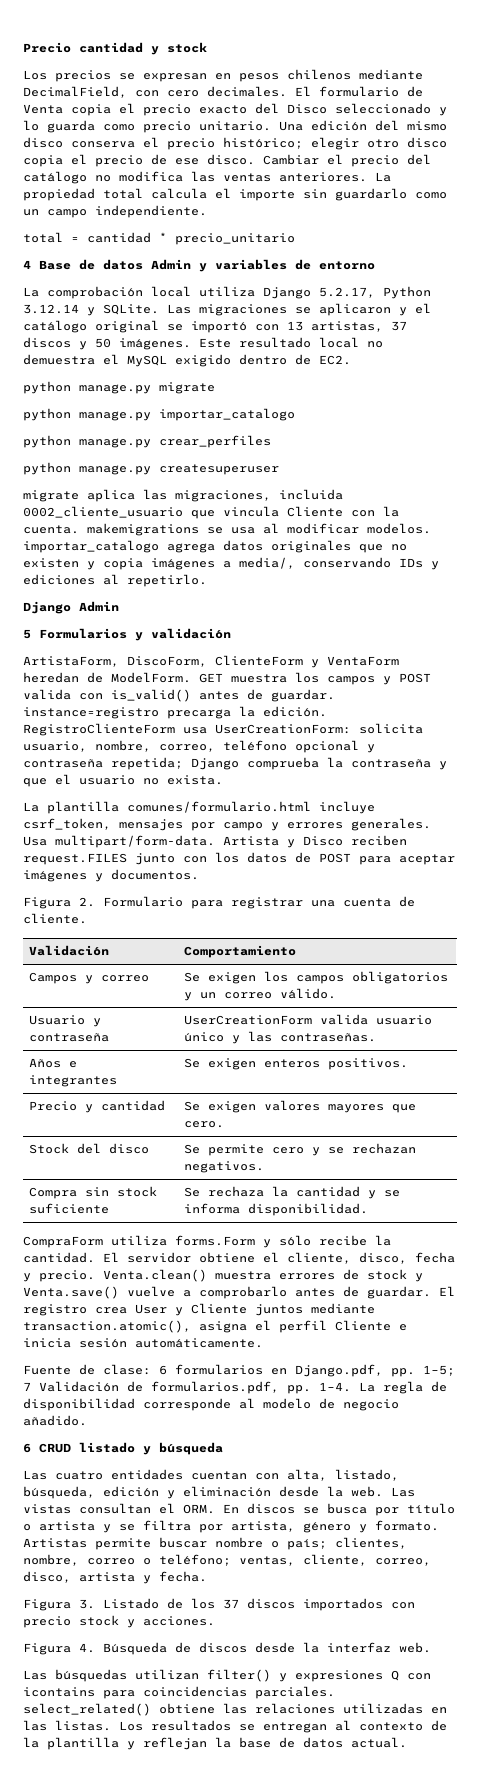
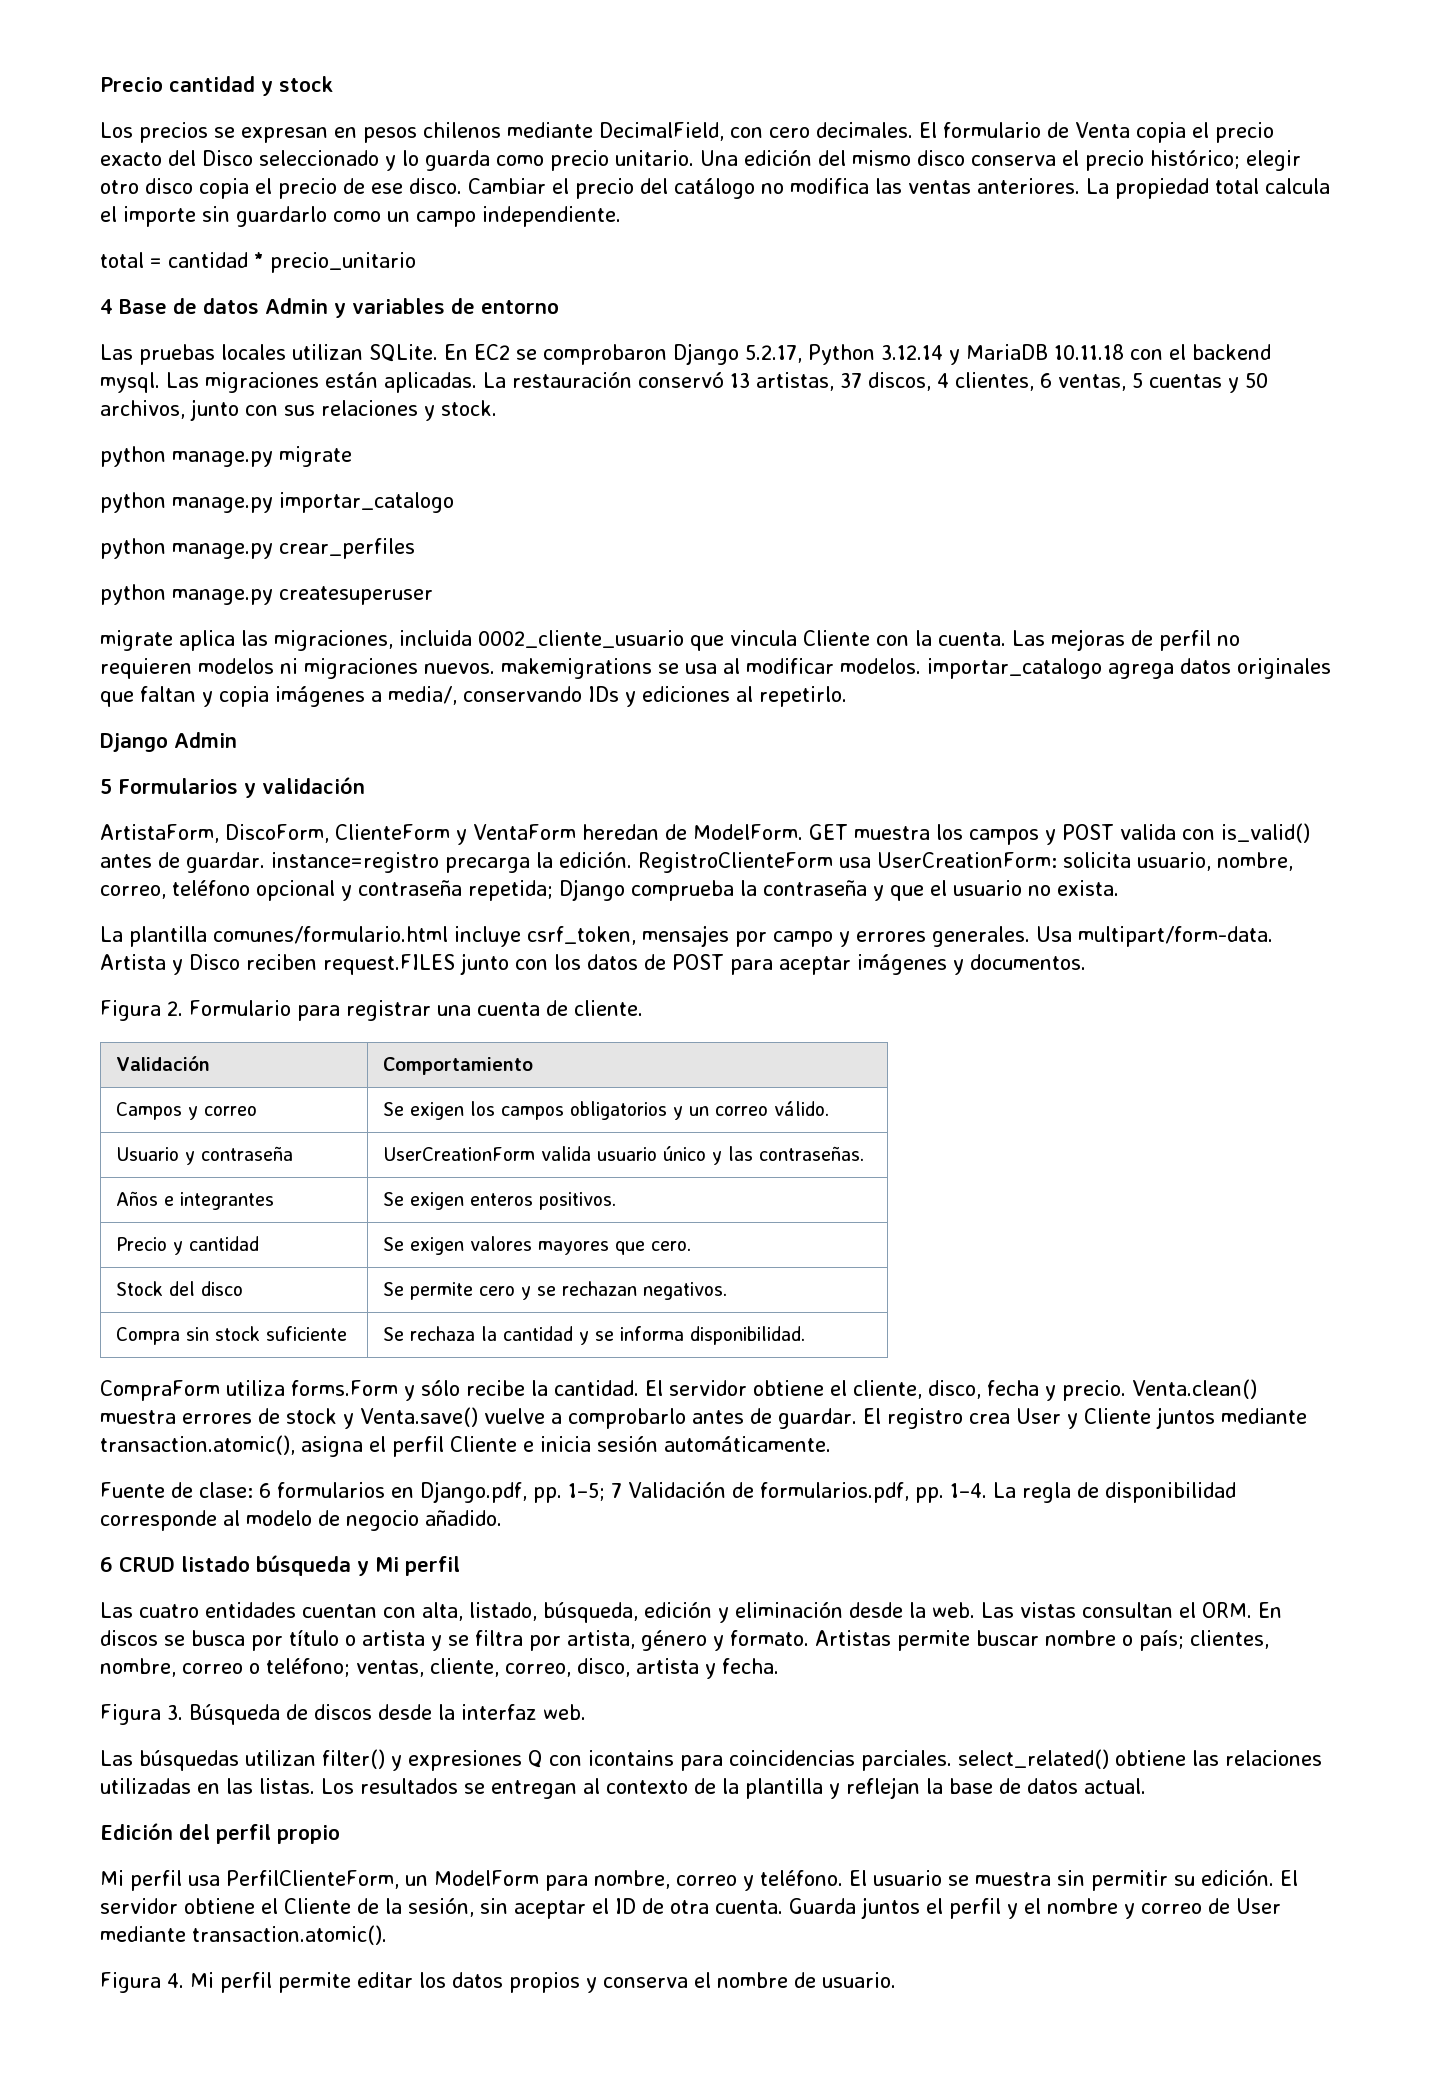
- La comprobación local utiliza Django 5.2.17, Python 3.12.14 y SQLite. Las migraciones se aplicaron y el catálogo original se importó con 13 artistas, 37 discos y 50 imágenes. Este resultado local no demuestra el MySQL exigido dentro de EC2.
+ Las pruebas locales utilizan SQLite. En EC2 se comprobaron Django 5.2.17, Python 3.12.14 y MariaDB 10.11.18 con el backend mysql. Las migraciones están aplicadas. La restauración conservó 13 artistas, 37 discos, 4 clientes, 6 ventas, 5 cuentas y 50 archivos, junto con sus relaciones y stock.
- migrate aplica las migraciones, incluida 0002_cliente_usuario que vincula Cliente con la cuenta. makemigrations se usa al modificar modelos. importar_catalogo agrega datos originales que no existen y copia imágenes a media/, conservando IDs y ediciones al repetirlo.
+ migrate aplica las migraciones, incluida 0002_cliente_usuario que vincula Cliente con la cuenta. Las mejoras de perfil no requieren modelos ni migraciones nuevos. makemigrations se usa al modificar modelos. importar_catalogo agrega datos originales que faltan y copia imágenes a media/, conservando IDs y ediciones al repetirlo.
- 6 CRUD listado y búsqueda
+ 6 CRUD listado búsqueda y Mi perfil
- Figura 3. Listado de los 37 discos importados con precio stock y acciones.
- Figura 4. Búsqueda de discos desde la interfaz web.
+ Figura 3. Búsqueda de discos desde la interfaz web.
+ Edición del perfil propio
+ Mi perfil usa PerfilClienteForm, un ModelForm para nombre, correo y teléfono. El usuario se muestra sin permitir su edición. El servidor obtiene el Cliente de la sesión, sin aceptar el ID de otra cuenta. Guarda juntos el perfil y el nombre y correo de User mediante transaction.atomic().
+ Figura 4. Mi perfil permite editar los datos propios y conserva el nombre de usuario.

